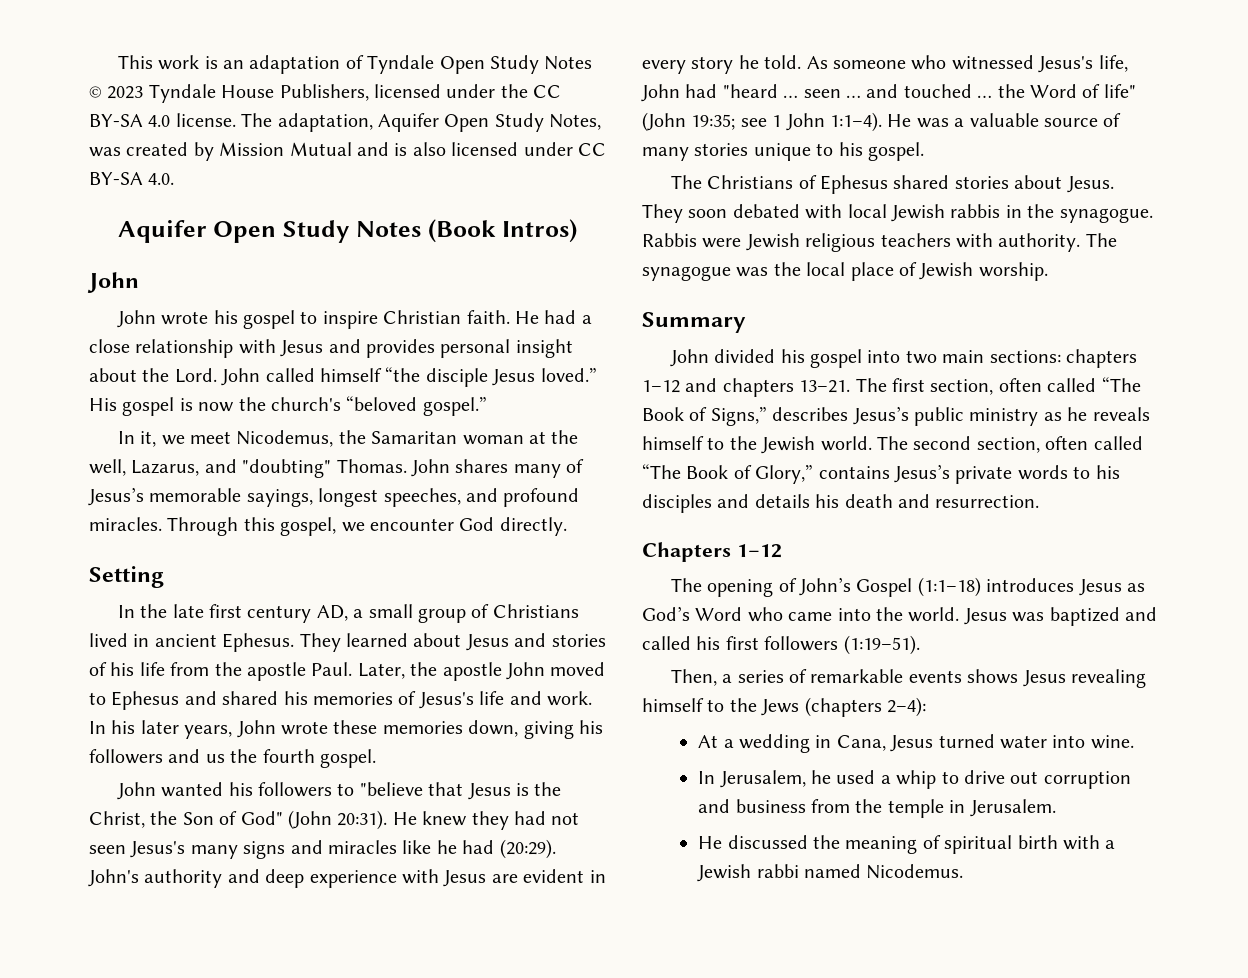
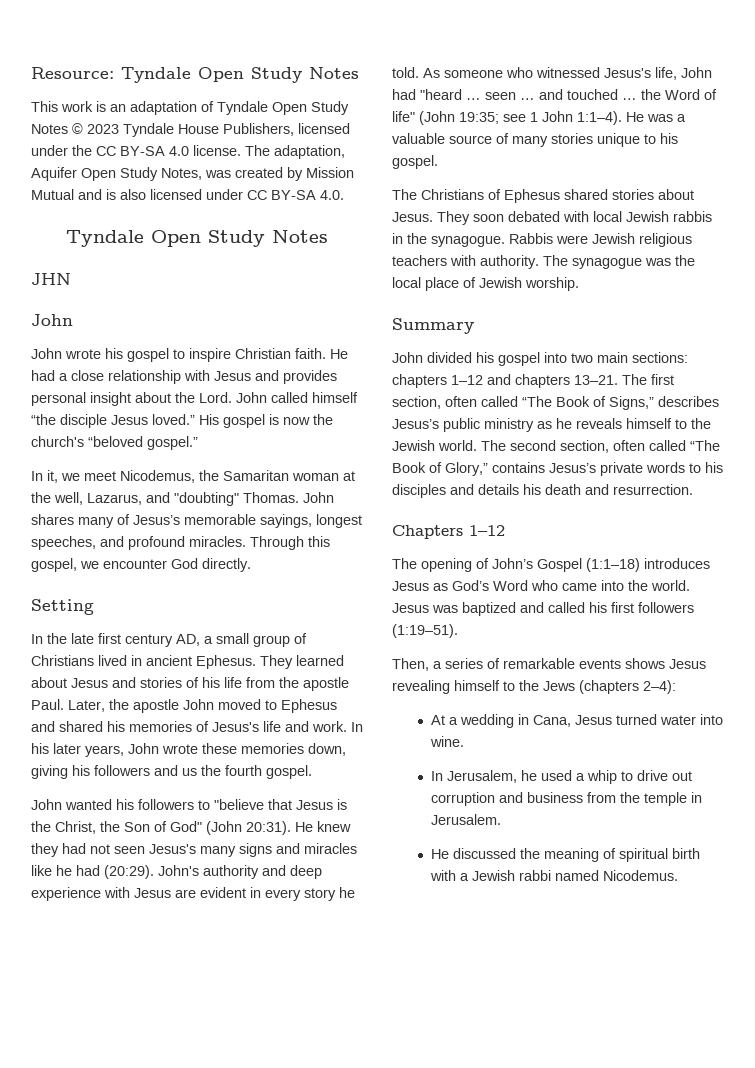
+ Resource: Tyndale Open Study Notes
  The adaptation, Aquifer Open Study Notes, was created by Mission Mutual and is also licensed under CC BY-SA 4.0.
- Aquifer Open Study Notes (Book Intros)
+ Tyndale Open Study Notes
+ JHN

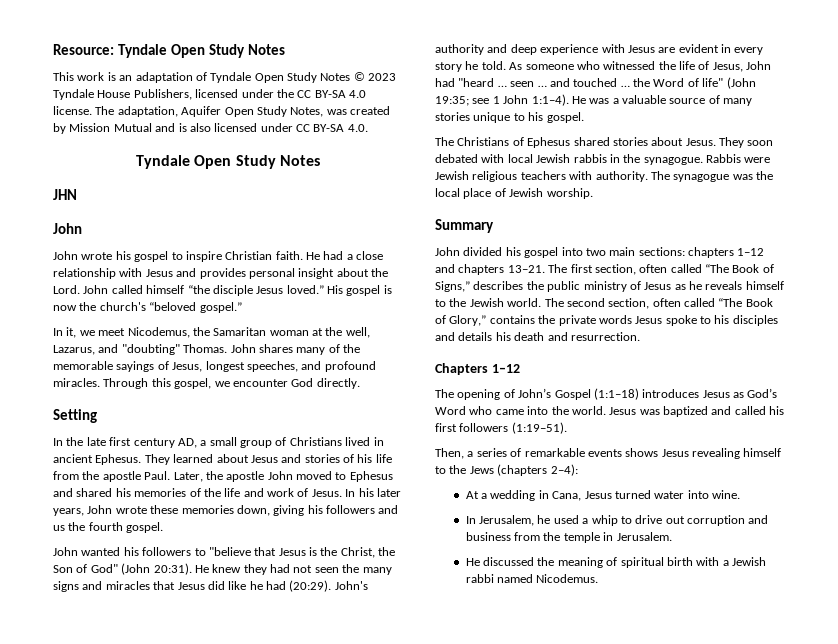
- John shares many of Jesus’s memorable sayings, longest speeches, and profound miracles.
+ John shares many of the memorable sayings of Jesus, longest speeches, and profound miracles.
- Later, the apostle John moved to Ephesus and shared his memories of Jesus's life and work.
+ Later, the apostle John moved to Ephesus and shared his memories of the life and work of Jesus.
- He knew they had not seen Jesus's many signs and miracles like he had (20:29).
+ He knew they had not seen the many signs and miracles that Jesus did like he had (20:29).
- As someone who witnessed Jesus's life, John had "heard … seen … and touched … the Word of life" (John 19:35; see 1 John 1:1–4).
+ As someone who witnessed the life of Jesus, John had "heard … seen … and touched … the Word of life" (John 19:35; see 1 John 1:1–4).
- The first section, often called “The Book of Signs,” describes Jesus’s public ministry as he reveals himself to the Jewish world.
+ The first section, often called “The Book of Signs,” describes the public ministry of Jesus as he reveals himself to the Jewish world.
- The second section, often called “The Book of Glory,” contains Jesus’s private words to his disciples and details his death and resurrection.
+ The second section, often called “The Book of Glory,” contains the private words Jesus spoke to his disciples and details his death and resurrection.

